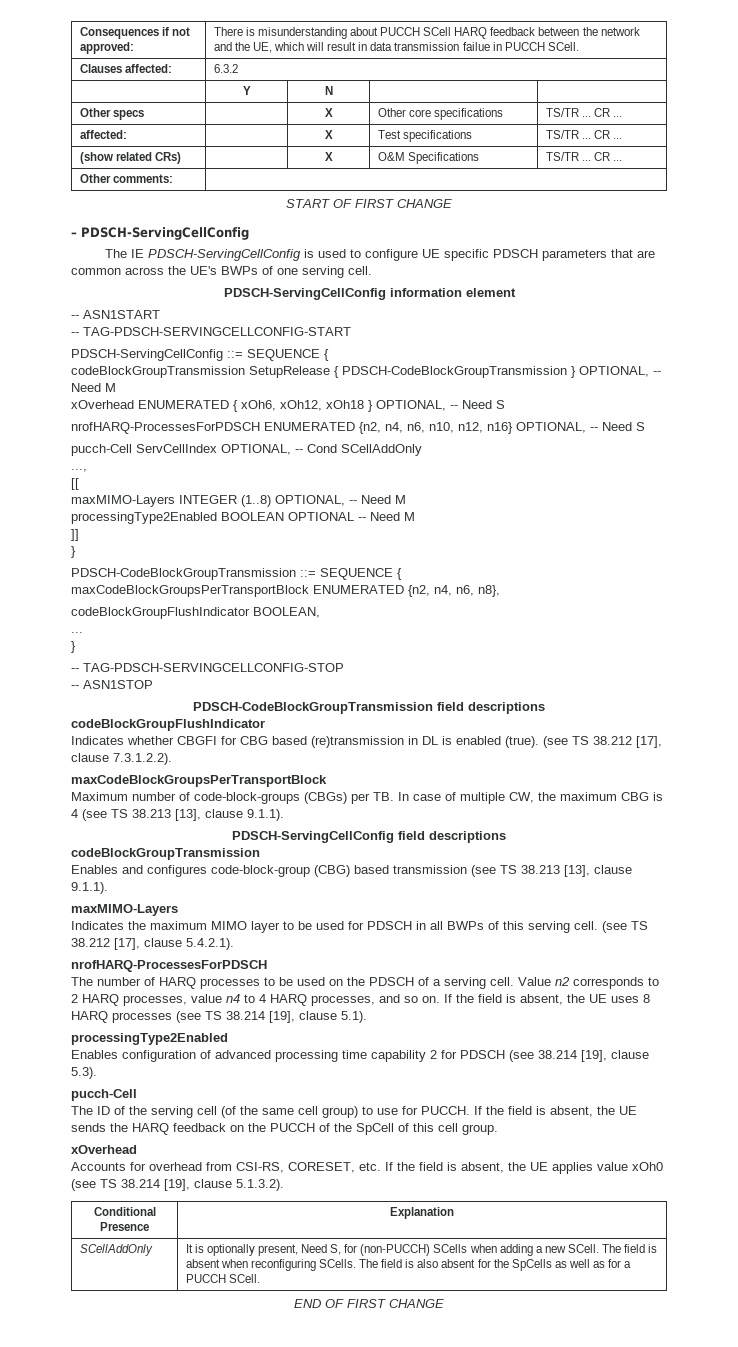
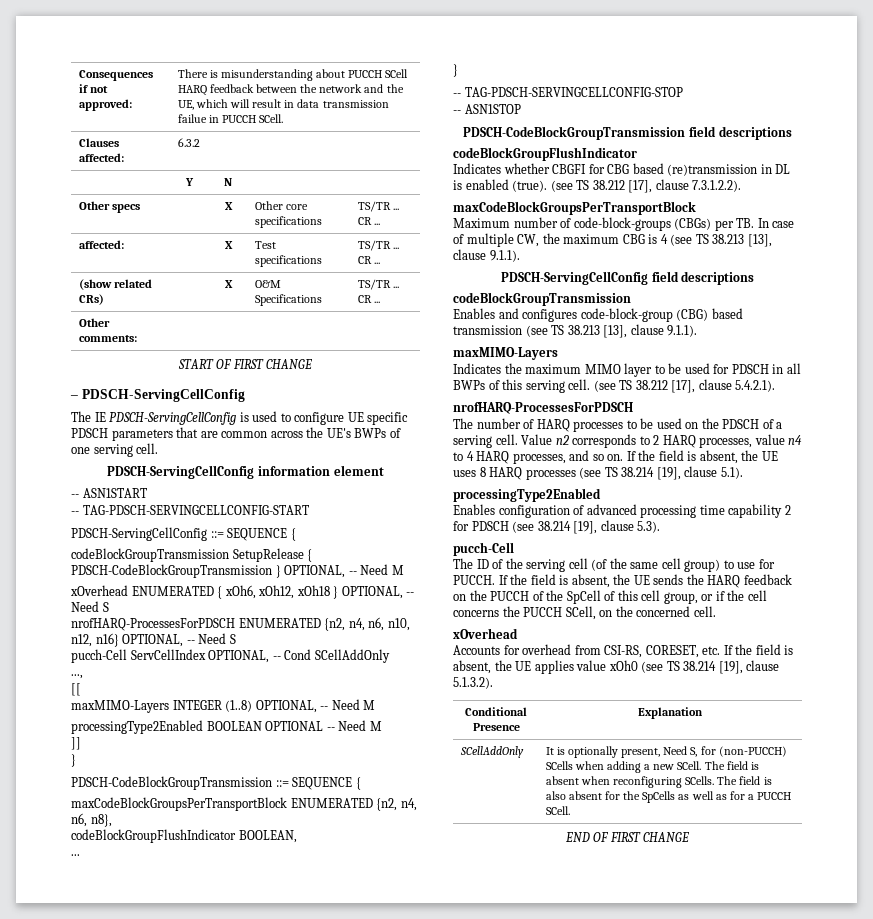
- If the field is absent, the UE sends the HARQ feedback on the PUCCH of the SpCell of this cell group.
+ If the field is absent, the UE sends the HARQ feedback on the PUCCH of the SpCell of this cell group, or if the cell concerns the PUCCH SCell, on the concerned cell.

